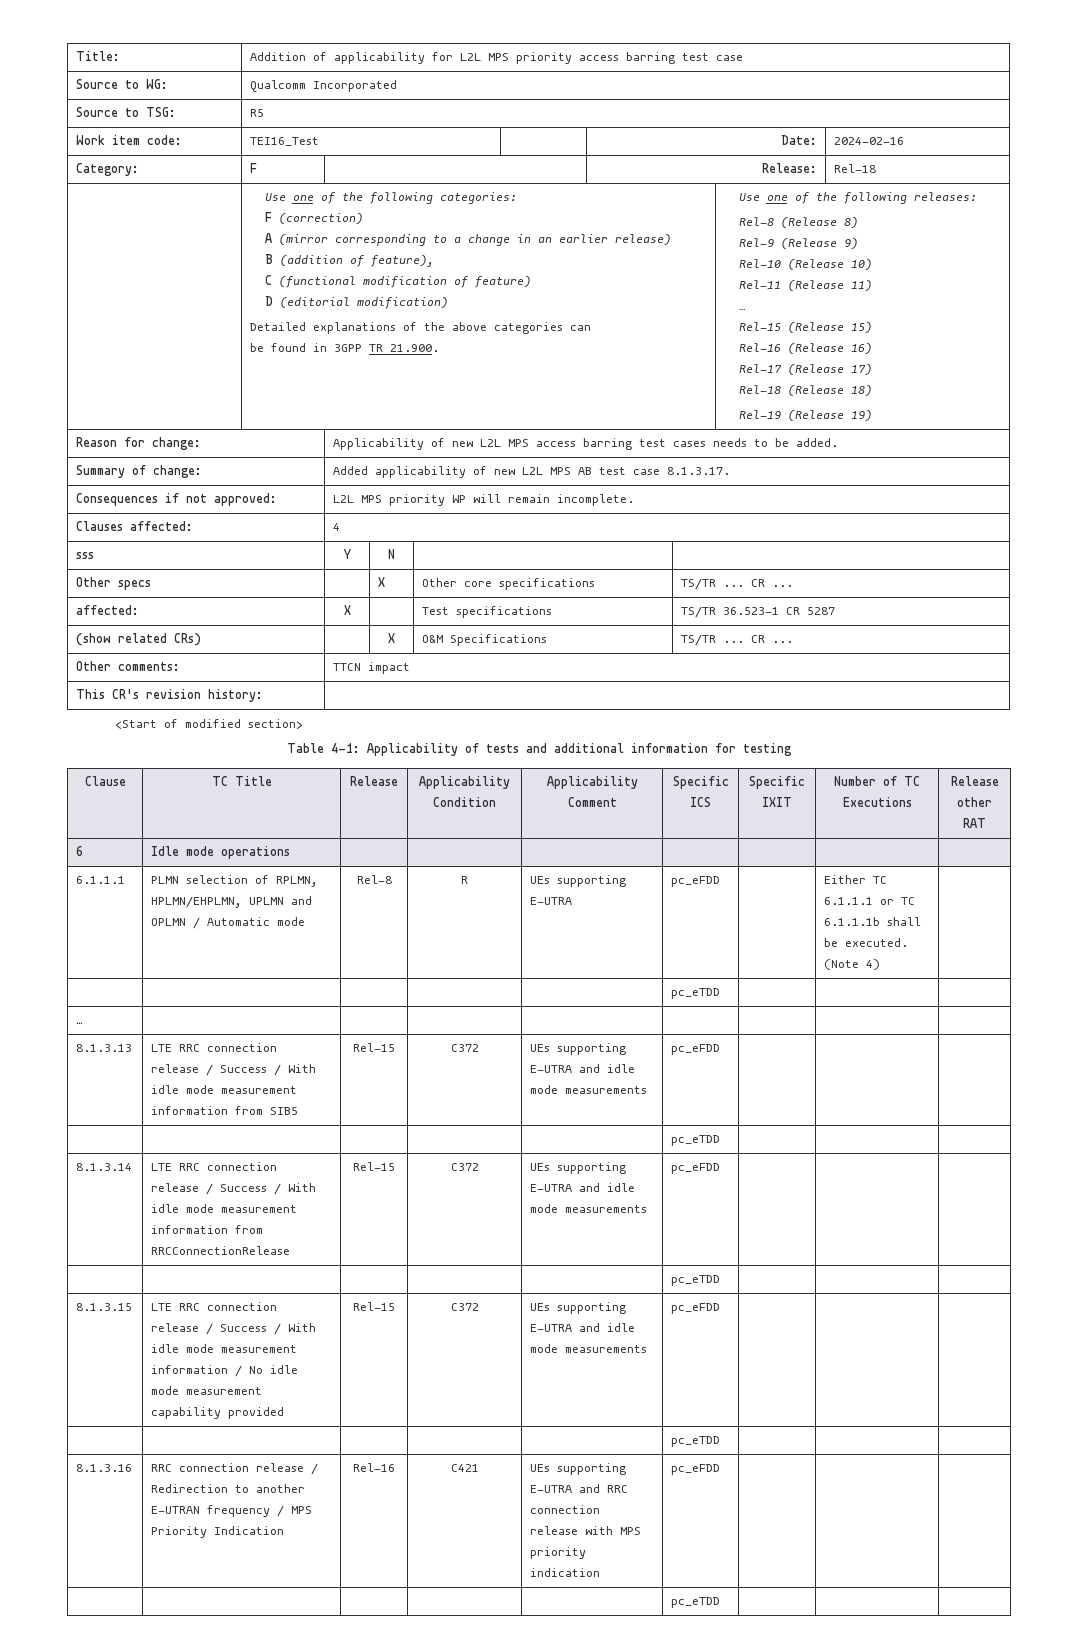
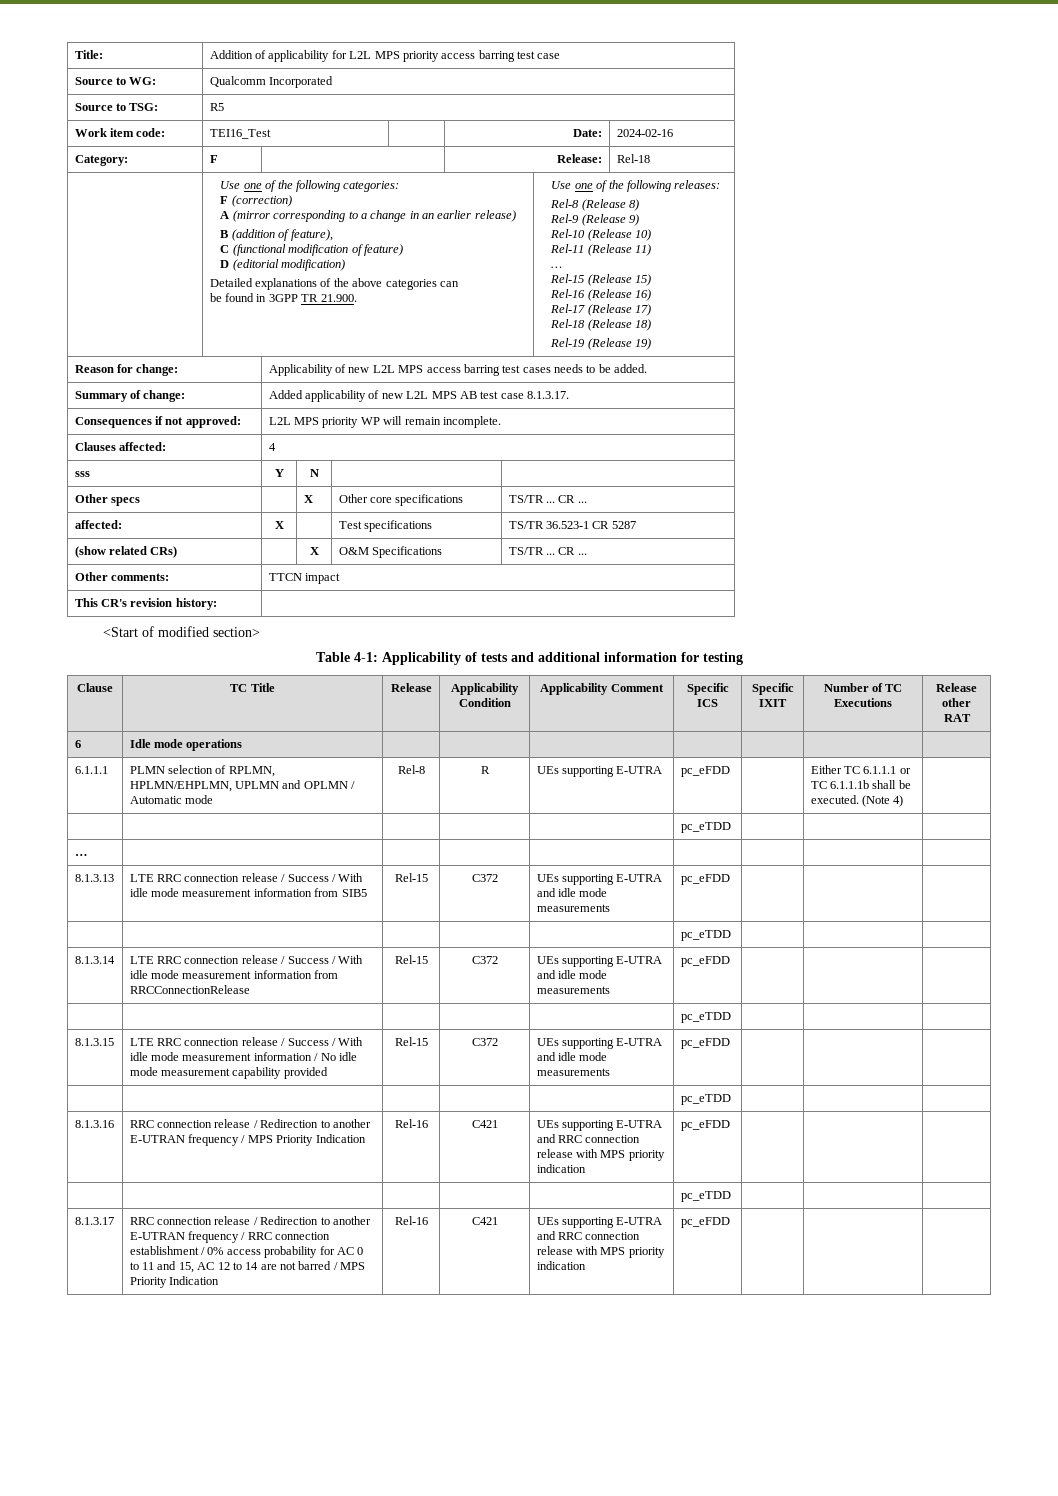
+ 8.1.3.17 | RRC connection release / Redirection to another E-UTRAN frequency / RRC connection establishment / 0% access probability for AC 0 to 11 and 15, AC 12 to 14 are not barred / MPS Priority Indication | Rel-16 | C421 | UEs supporting E-UTRA and RRC connection release with MPS priority indication | pc_eFDD

